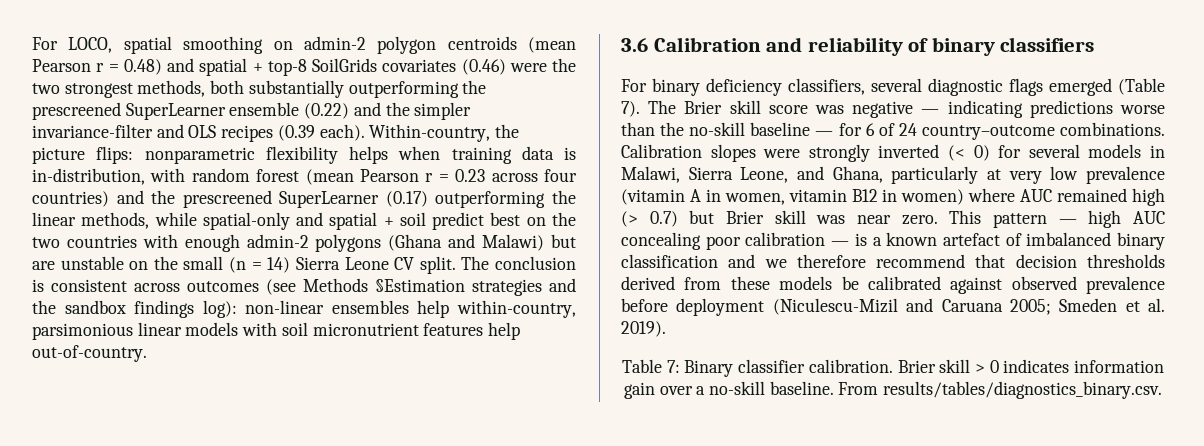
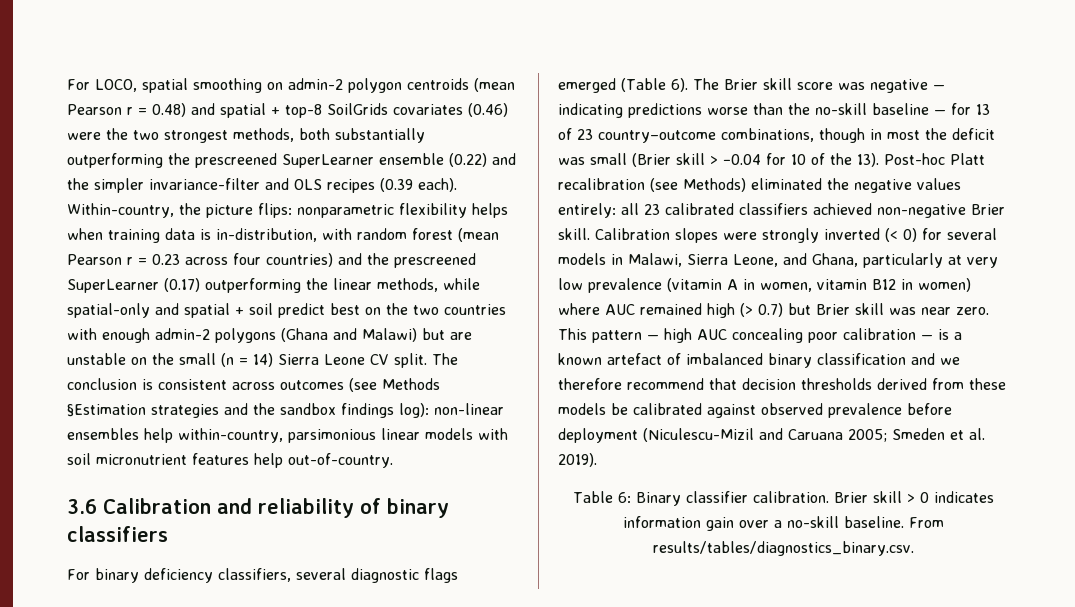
- For binary deficiency classifiers, several diagnostic flags emerged (Table 7).
+ For binary deficiency classifiers, several diagnostic flags emerged (Table 6).
- The Brier skill score was negative — indicating predictions worse than the no-skill baseline — for 6 of 24 country–outcome combinations.
+ The Brier skill score was negative — indicating predictions worse than the no-skill baseline — for 13 of 23 country–outcome combinations, though in most the deficit was small (Brier skill > −0.04 for 10 of the 13). Post-hoc Platt recalibration (see Methods) eliminated the negative values entirely: all 23 calibrated classifiers achieved non-negative Brier skill.
- Table 7: Binary classifier calibration.
+ Table 6: Binary classifier calibration.

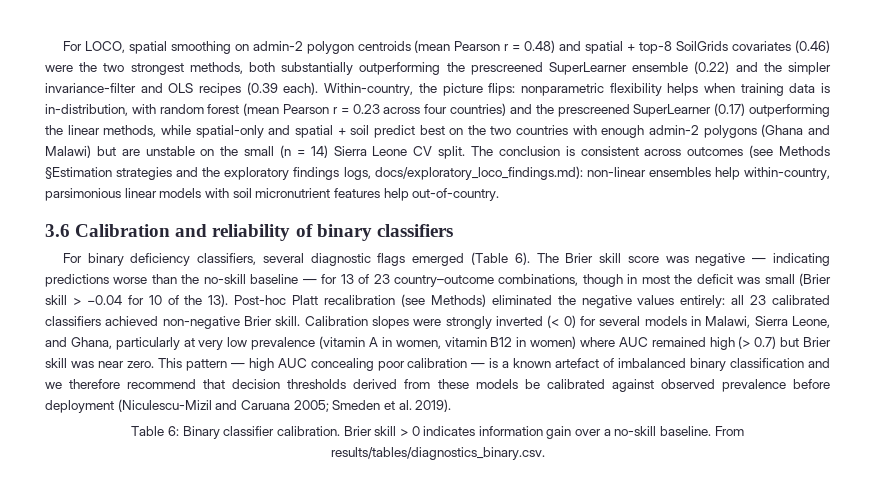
- The conclusion is consistent across outcomes (see Methods §Estimation strategies and the sandbox findings log): non-linear ensembles help within-country, parsimonious linear models with soil micronutrient features help out-of-country.
+ The conclusion is consistent across outcomes (see Methods §Estimation strategies and the exploratory findings logs, docs/exploratory_loco_findings.md): non-linear ensembles help within-country, parsimonious linear models with soil micronutrient features help out-of-country.

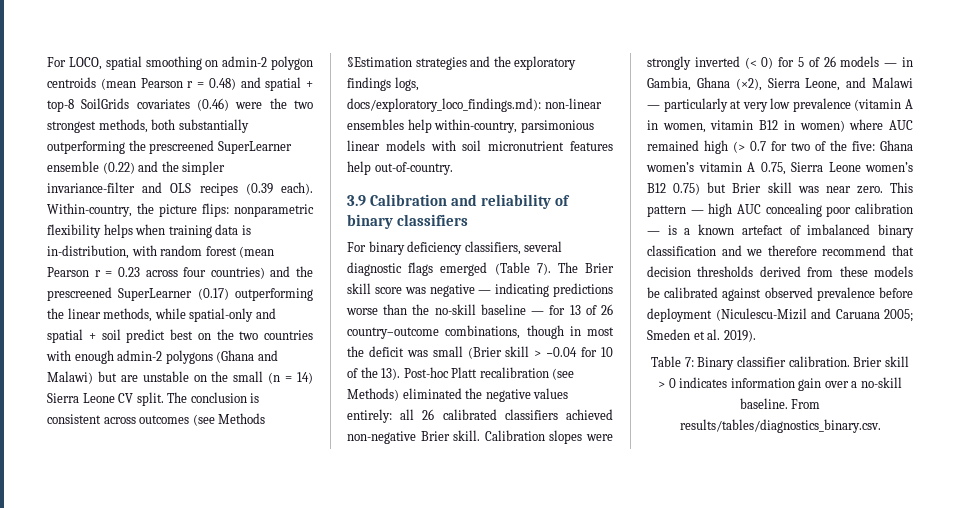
- 3.6 Calibration and reliability of binary classifiers
+ 3.9 Calibration and reliability of binary classifiers
- For binary deficiency classifiers, several diagnostic flags emerged (Table 6).
+ For binary deficiency classifiers, several diagnostic flags emerged (Table 7).
- The Brier skill score was negative — indicating predictions worse than the no-skill baseline — for 13 of 23 country–outcome combinations, though in most the deficit was small (Brier skill > −0.04 for 10 of the 13).
+ The Brier skill score was negative — indicating predictions worse than the no-skill baseline — for 13 of 26 country–outcome combinations, though in most the deficit was small (Brier skill > −0.04 for 10 of the 13).
- Post-hoc Platt recalibration (see Methods) eliminated the negative values entirely: all 23 calibrated classifiers achieved non-negative Brier skill.
+ Post-hoc Platt recalibration (see Methods) eliminated the negative values entirely: all 26 calibrated classifiers achieved non-negative Brier skill.
- Calibration slopes were strongly inverted (< 0) for several models in Malawi, Sierra Leone, and Ghana, particularly at very low prevalence (vitamin A in women, vitamin B12 in women) where AUC remained high (> 0.7) but Brier skill was near zero.
+ Calibration slopes were strongly inverted (< 0) for 5 of 26 models — in Gambia, Ghana (×2), Sierra Leone, and Malawi — particularly at very low prevalence (vitamin A in women, vitamin B12 in women) where AUC remained high (> 0.7 for two of the five: Ghana women’s vitamin A 0.75, Sierra Leone women’s B12 0.75) but Brier skill was near zero.
- Table 6: Binary classifier calibration.
+ Table 7: Binary classifier calibration.

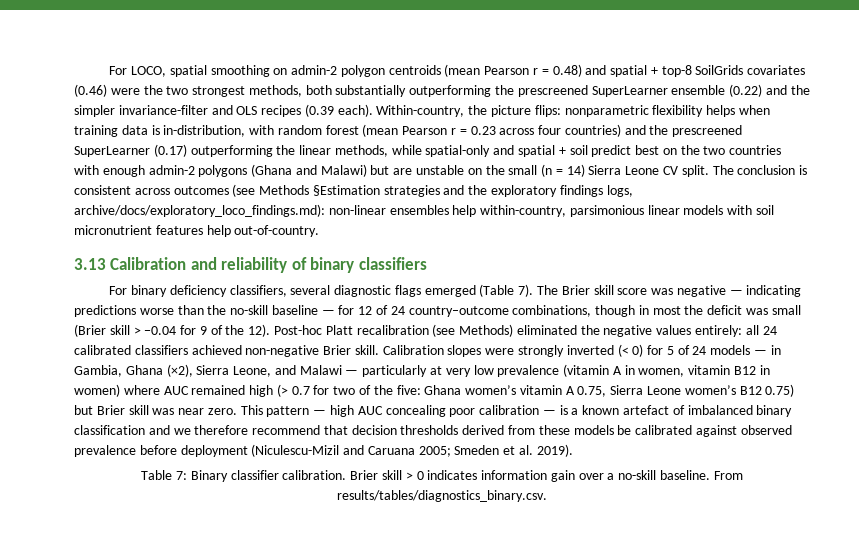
- The conclusion is consistent across outcomes (see Methods §Estimation strategies and the exploratory findings logs, docs/exploratory_loco_findings.md): non-linear ensembles help within-country, parsimonious linear models with soil micronutrient features help out-of-country.
+ The conclusion is consistent across outcomes (see Methods §Estimation strategies and the exploratory findings logs, archive/docs/exploratory_loco_findings.md): non-linear ensembles help within-country, parsimonious linear models with soil micronutrient features help out-of-country.
- 3.9 Calibration and reliability of binary classifiers
+ 3.13 Calibration and reliability of binary classifiers
- The Brier skill score was negative — indicating predictions worse than the no-skill baseline — for 13 of 26 country–outcome combinations, though in most the deficit was small (Brier skill > −0.04 for 10 of the 13).
+ The Brier skill score was negative — indicating predictions worse than the no-skill baseline — for 12 of 24 country–outcome combinations, though in most the deficit was small (Brier skill > −0.04 for 9 of the 12).
- Post-hoc Platt recalibration (see Methods) eliminated the negative values entirely: all 26 calibrated classifiers achieved non-negative Brier skill.
+ Post-hoc Platt recalibration (see Methods) eliminated the negative values entirely: all 24 calibrated classifiers achieved non-negative Brier skill.
- Calibration slopes were strongly inverted (< 0) for 5 of 26 models — in Gambia, Ghana (×2), Sierra Leone, and Malawi — particularly at very low prevalence (vitamin A in women, vitamin B12 in women) where AUC remained high (> 0.7 for two of the five:
+ Calibration slopes were strongly inverted (< 0) for 5 of 24 models — in Gambia, Ghana (×2), Sierra Leone, and Malawi — particularly at very low prevalence (vitamin A in women, vitamin B12 in women) where AUC remained high (> 0.7 for two of the five:

